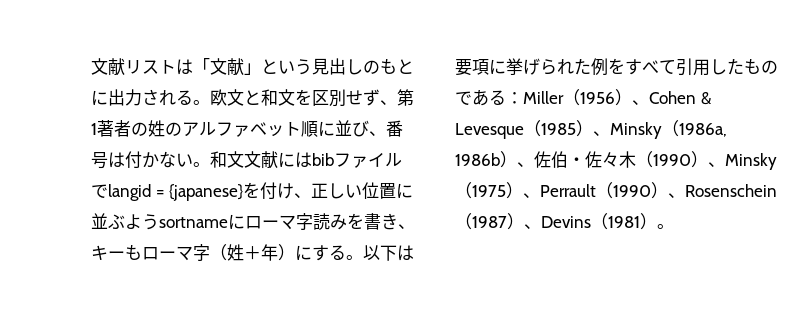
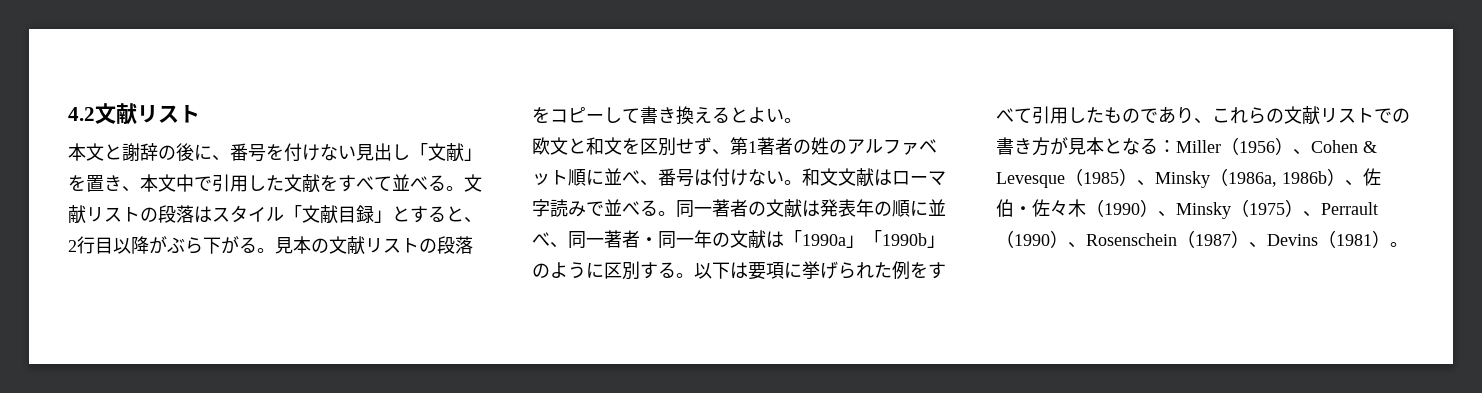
- 文献リストは「文献」という見出しのもとに出力される。欧文と和文を区別せず、第1著者の姓のアルファベット順に並び、番号は付かない。
+ 4.2文献リスト
+ 本文と謝辞の後に、番号を付けない見出し「文献」を置き、本文中で引用した文献をすべて並べる。文献リストの段落はスタイル「文献目録」とすると、2行目以降がぶら下がる。見本の文献リストの段落をコピーして書き換えるとよい。
+ 欧文と和文を区別せず、第1著者の姓のアルファベット順に並べ、番号は付けない。
- 和文文献にはbibファイルでlangid = {japanese}を付け、正しい位置に並ぶようsortnameにローマ字読みを書き、キーもローマ字（姓＋年）にする。
+ 和文文献はローマ字読みで並べる。同一著者の文献は発表年の順に並べ、同一著者・同一年の文献は「1990a」「1990b」のように区別する。
- 以下は要項に挙げられた例をすべて引用したものである：Miller（1956）、Cohen & Levesque（1985）、Minsky（1986a, 1986b）、佐伯・佐々木（1990）、Minsky（1975）、Perrault（1990）、Rosenschein（1987）、Devins（1981）。
+ 以下は要項に挙げられた例をすべて引用したものであり、これらの文献リストでの書き方が見本となる：Miller（1956）、Cohen & Levesque（1985）、Minsky（1986a, 1986b）、佐伯・佐々木（1990）、Minsky（1975）、Perrault（1990）、Rosenschein（1987）、Devins（1981）。

